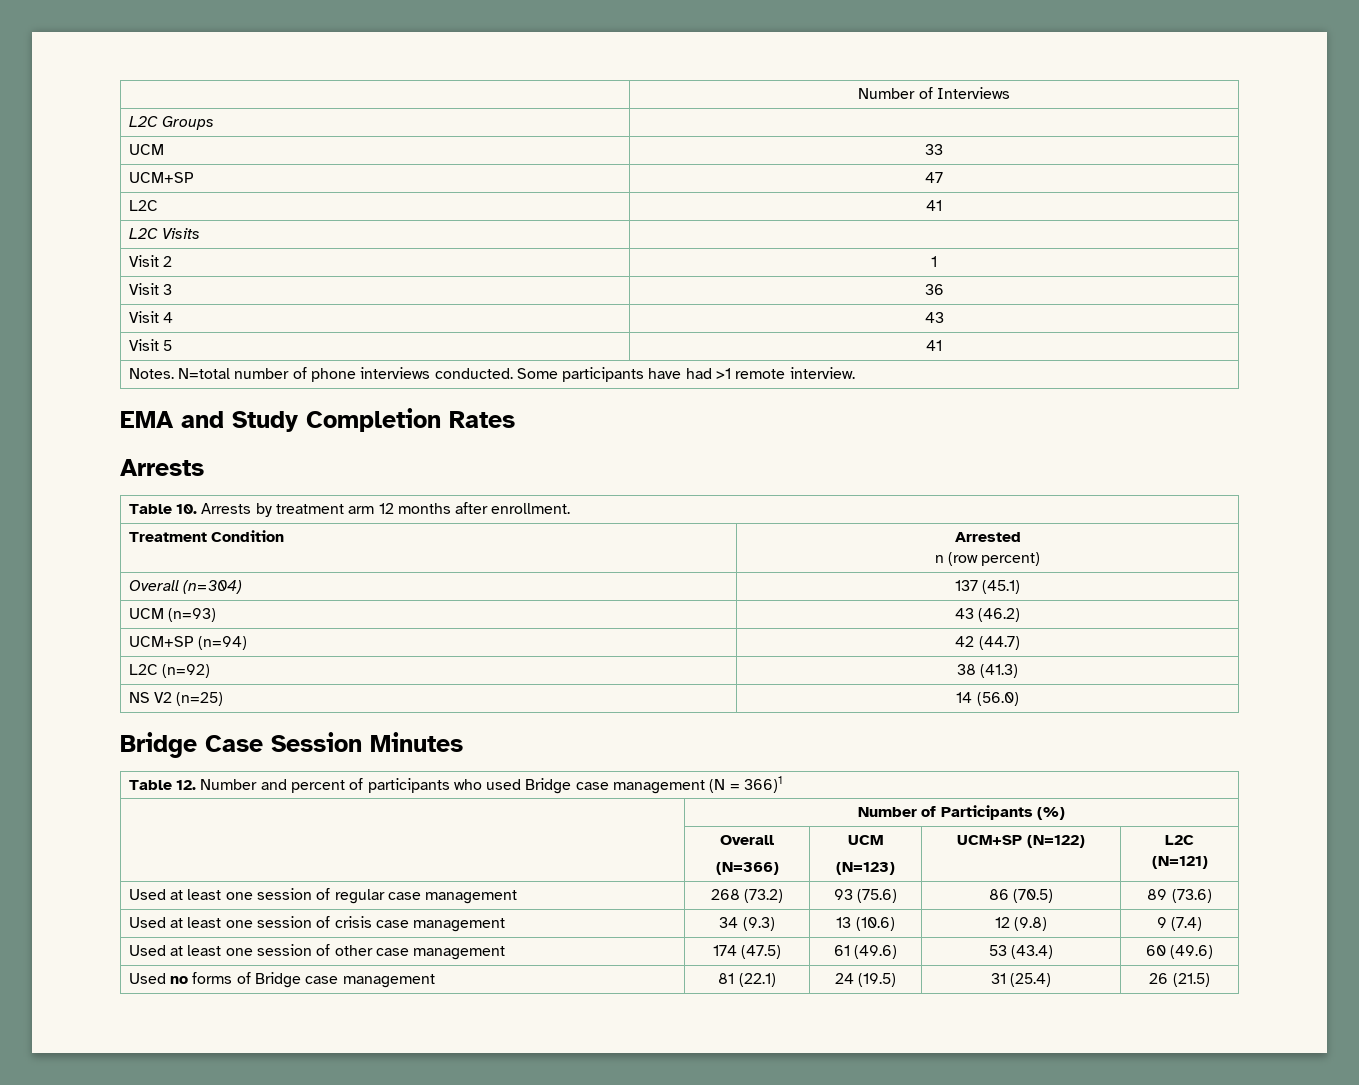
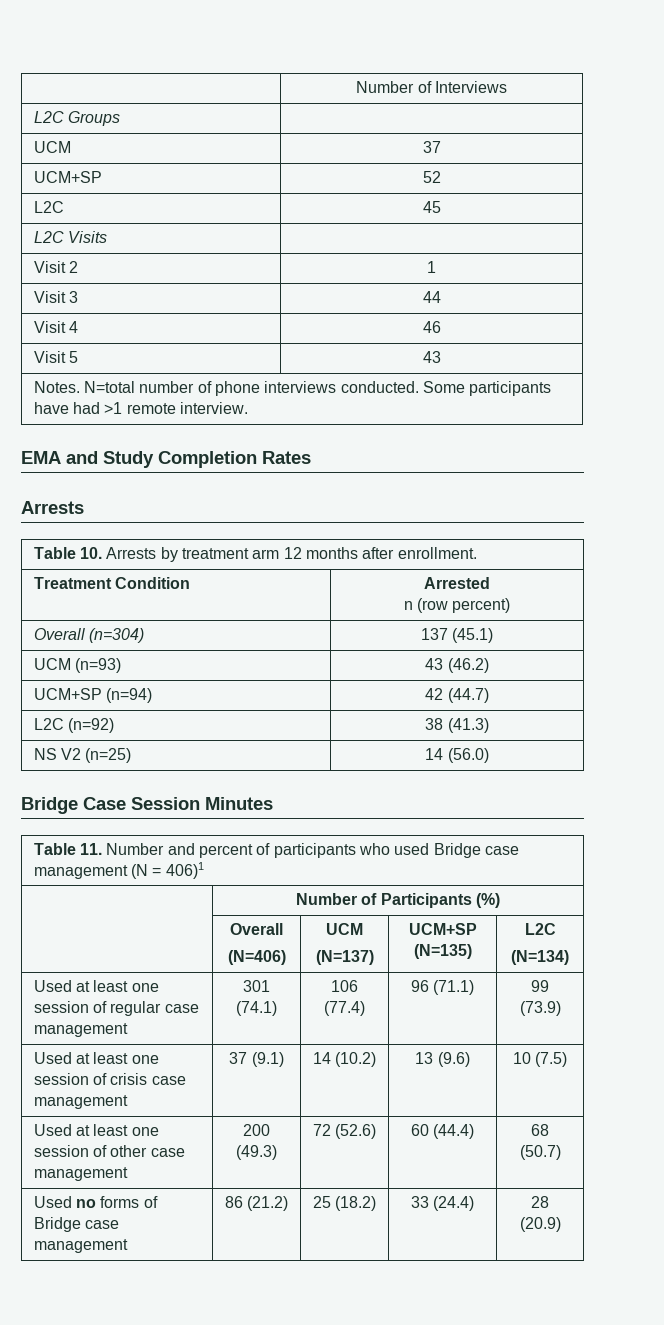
- UCM | 33
+ UCM | 37
- UCM+SP | 47
+ UCM+SP | 52
- L2C | 41
+ L2C | 45
- Visit 3 | 36
+ Visit 3 | 44
- Visit 4 | 43
+ Visit 4 | 46
- Visit 5 | 41
+ Visit 5 | 43
- Table 12. Number and percent of participants who used Bridge case management (N = 366)1
+ Table 11. Number and percent of participants who used Bridge case management (N = 406)1
  | Overall
- (N=366) | UCM
- (N=123) | UCM+SP (N=122) | L2C
- (N=121)
+ (N=406) | UCM
+ (N=137) | UCM+SP (N=135) | L2C
+ (N=134)
- Used at least one session of regular case management | 268 (73.2) | 93 (75.6) | 86 (70.5) | 89 (73.6)
+ Used at least one session of regular case management | 301 (74.1) | 106 (77.4) | 96 (71.1) | 99 (73.9)
- Used at least one session of crisis case management | 34 (9.3) | 13 (10.6) | 12 (9.8) | 9 (7.4)
+ Used at least one session of crisis case management | 37 (9.1) | 14 (10.2) | 13 (9.6) | 10 (7.5)
- Used at least one session of other case management | 174 (47.5) | 61 (49.6) | 53 (43.4) | 60 (49.6)
+ Used at least one session of other case management | 200 (49.3) | 72 (52.6) | 60 (44.4) | 68 (50.7)
- Used no forms of Bridge case management | 81 (22.1) | 24 (19.5) | 31 (25.4) | 26 (21.5)
+ Used no forms of Bridge case management | 86 (21.2) | 25 (18.2) | 33 (24.4) | 28 (20.9)

